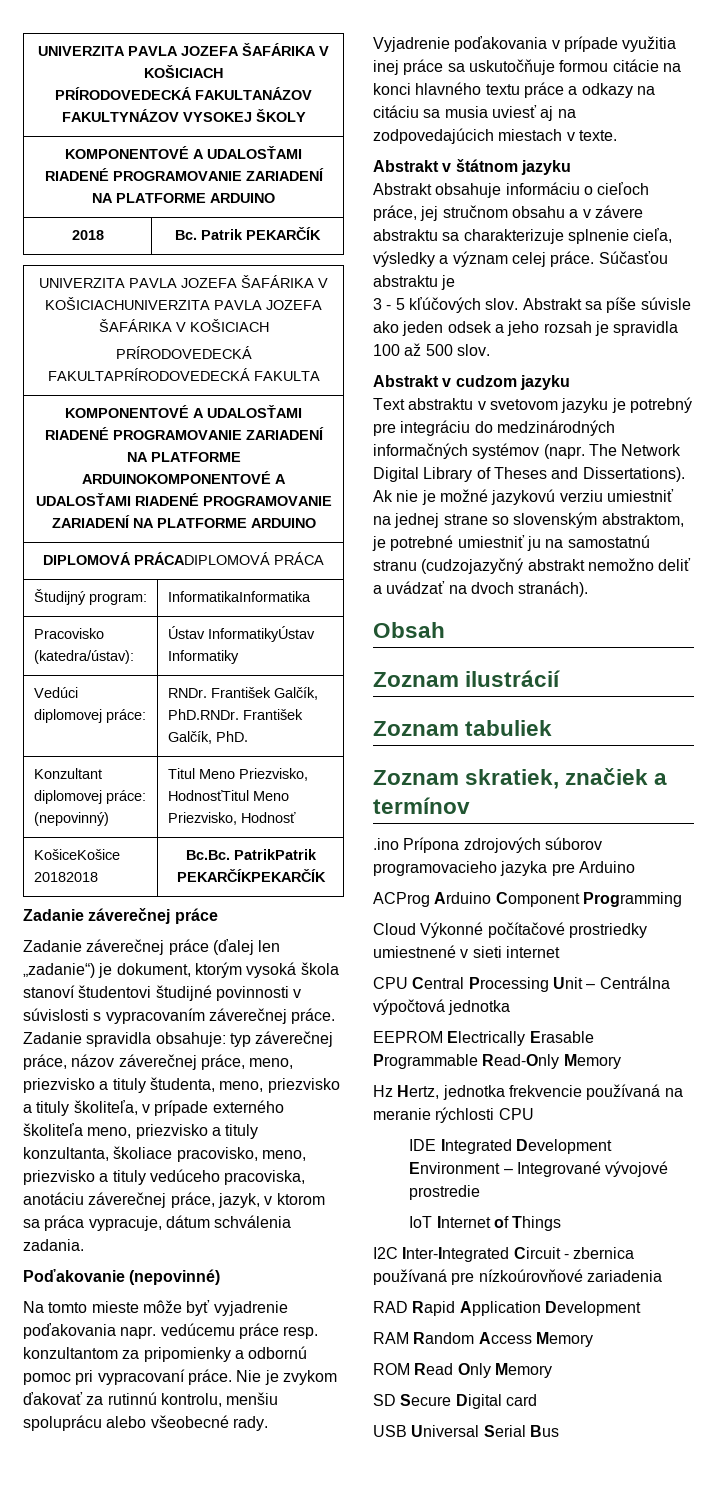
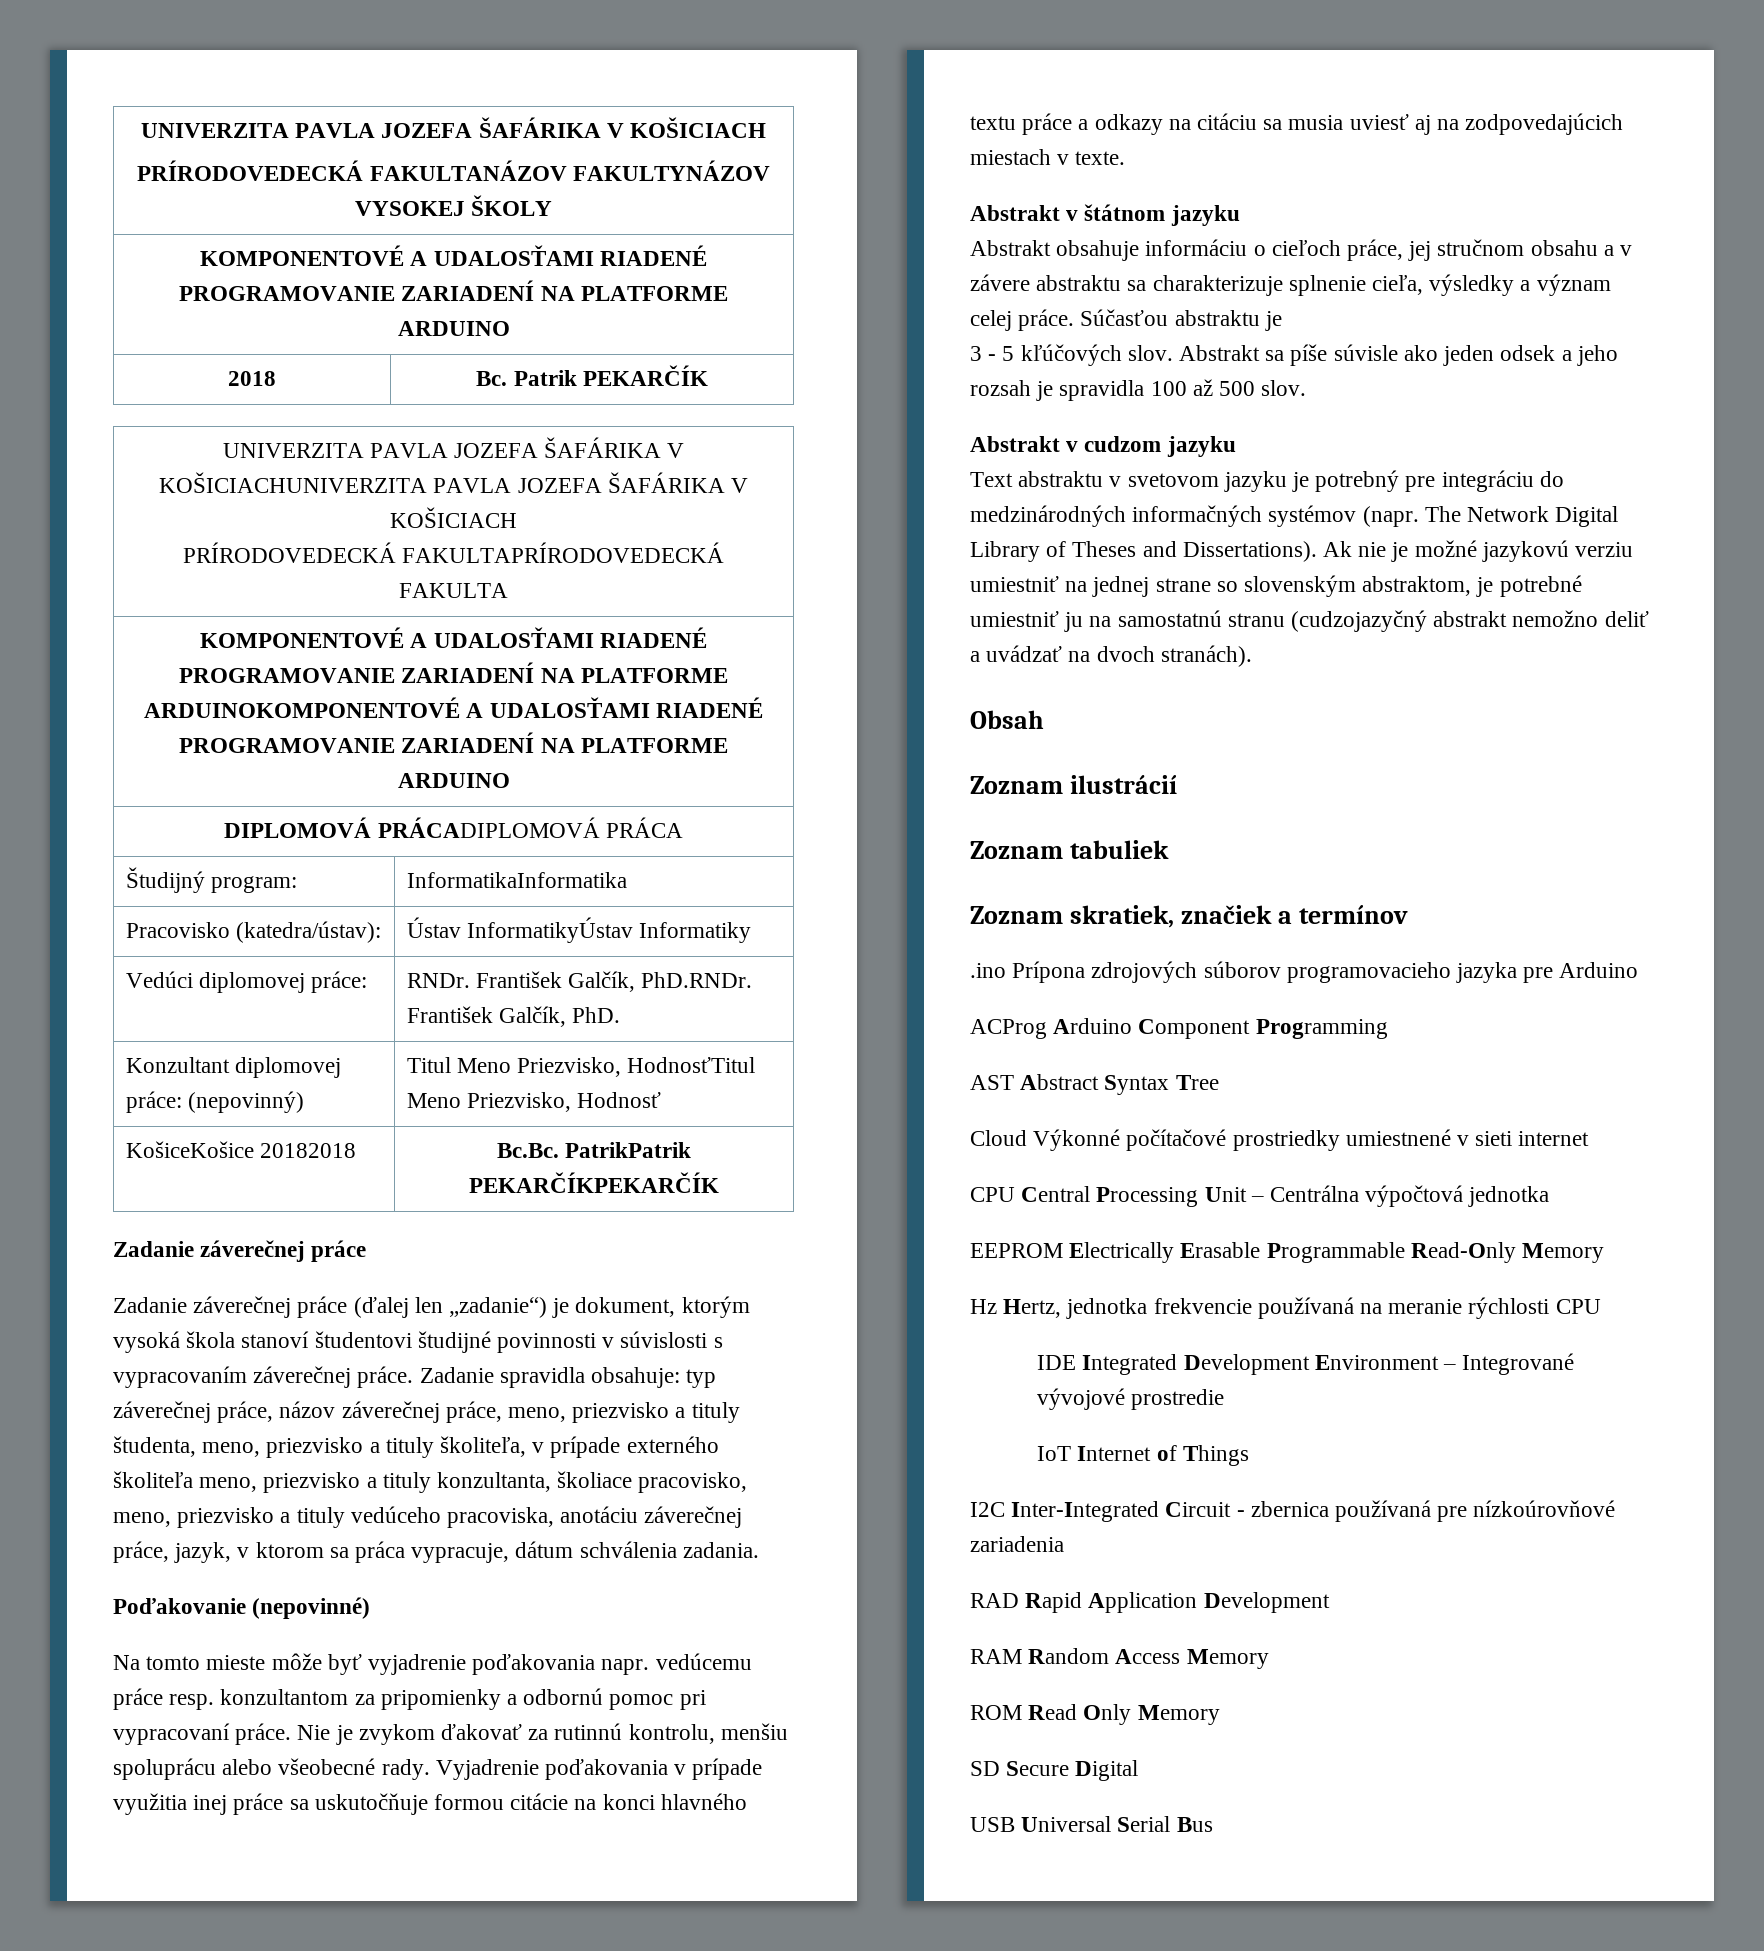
+ AST Abstract Syntax Tree
- SD Secure Digital card
+ SD Secure Digital

